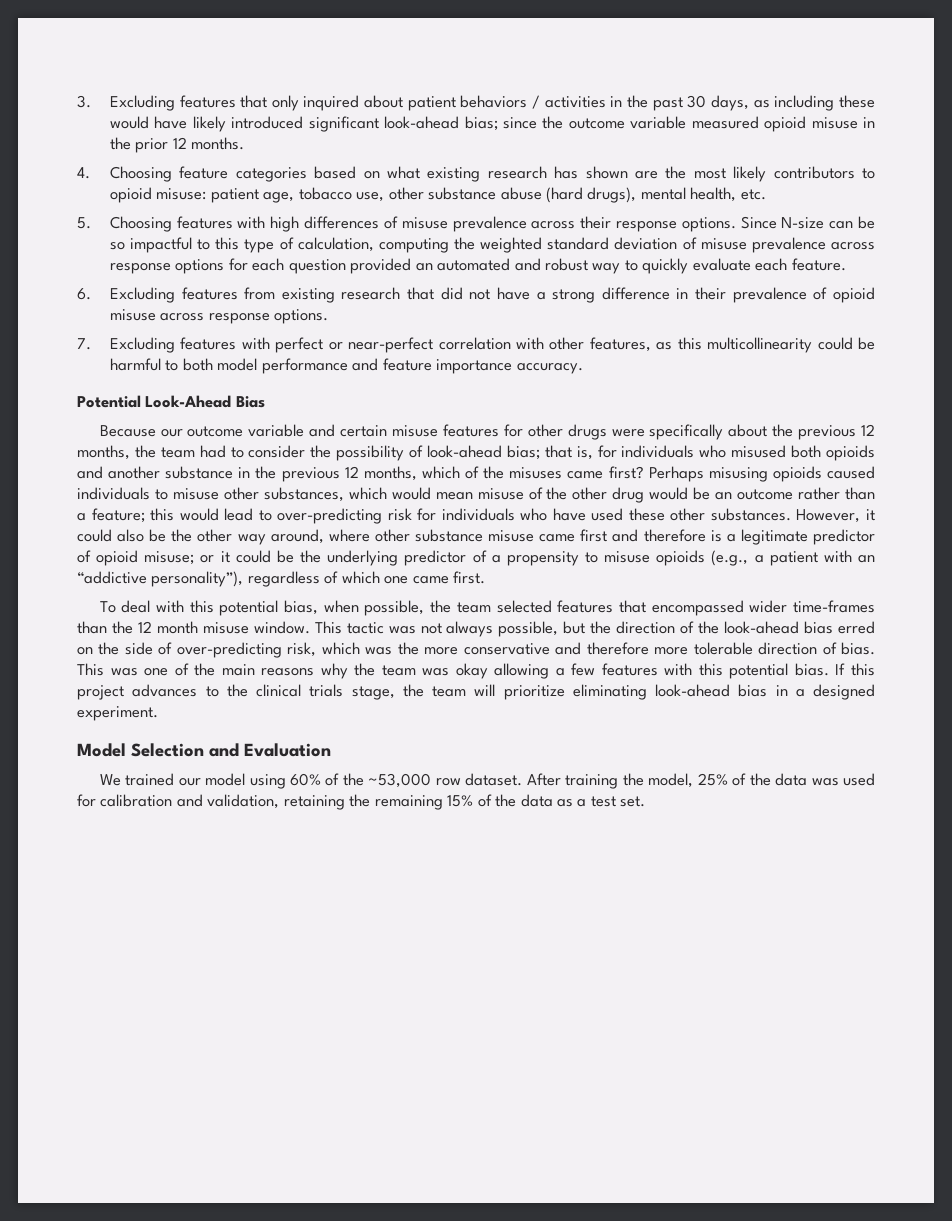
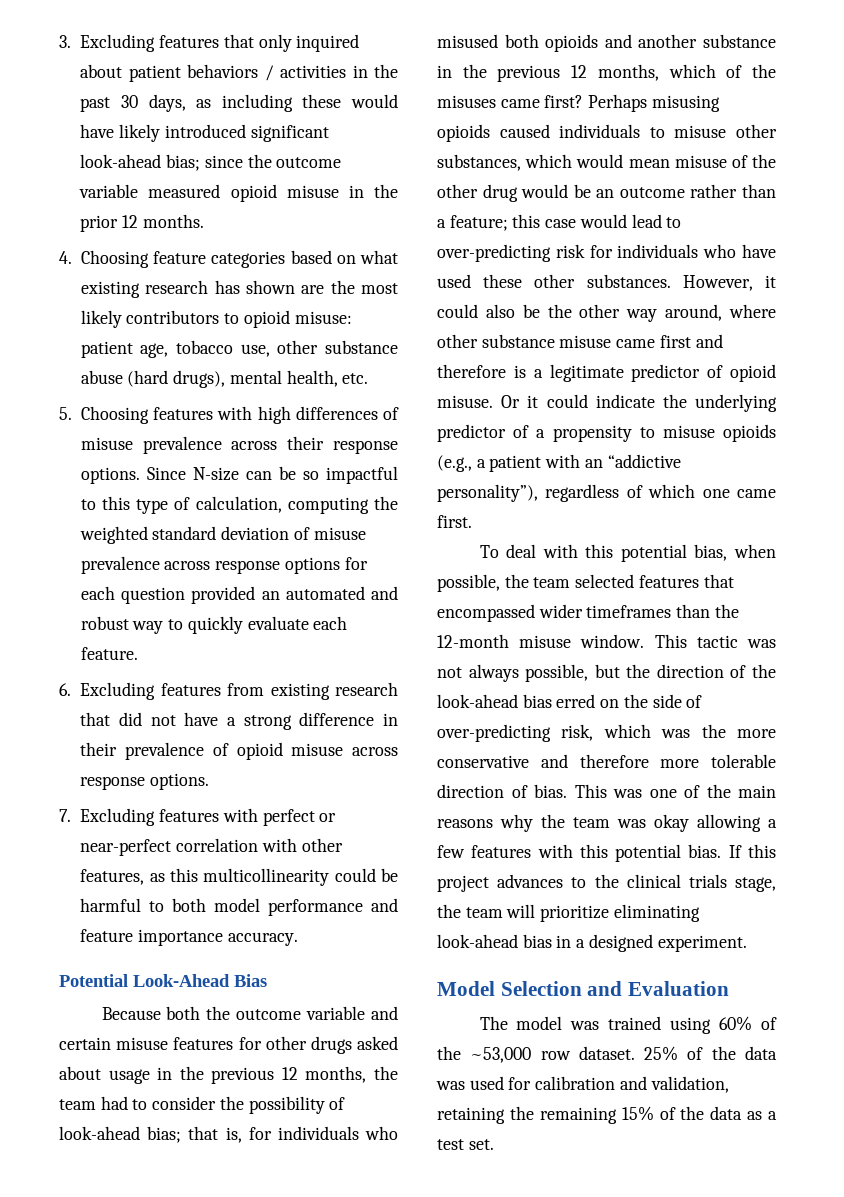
- Because our outcome variable and certain misuse features for other drugs were specifically about the previous 12 months, the team had to consider the possibility of look-ahead bias; that is, for individuals who misused both opioids and another substance in the previous 12 months, which of the misuses came first?
+ Because both the outcome variable and certain misuse features for other drugs asked about usage in the previous 12 months, the team had to consider the possibility of look-ahead bias; that is, for individuals who misused both opioids and another substance in the previous 12 months, which of the misuses came first?
- Perhaps misusing opioids caused individuals to misuse other substances, which would mean misuse of the other drug would be an outcome rather than a feature; this would lead to over-predicting risk for individuals who have used these other substances.
+ Perhaps misusing opioids caused individuals to misuse other substances, which would mean misuse of the other drug would be an outcome rather than a feature; this case would lead to over-predicting risk for individuals who have used these other substances.
- However, it could also be the other way around, where other substance misuse came first and therefore is a legitimate predictor of opioid misuse; or it could be the underlying predictor of a propensity to misuse opioids (e.g., a patient with an “addictive personality”), regardless of which one came first.
+ However, it could also be the other way around, where other substance misuse came first and therefore is a legitimate predictor of opioid misuse. Or it could indicate the underlying predictor of a propensity to misuse opioids (e.g., a patient with an “addictive personality”), regardless of which one came first.
- To deal with this potential bias, when possible, the team selected features that encompassed wider time-frames than the 12 month misuse window.
+ To deal with this potential bias, when possible, the team selected features that encompassed wider timeframes than the 12-month misuse window.
- We trained our model using 60% of the ~53,000 row dataset.
+ The model was trained using 60% of the ~53,000 row dataset.
- After training the model, 25% of the data was used for calibration and validation, retaining the remaining 15% of the data as a test set.
+ 25% of the data was used for calibration and validation, retaining the remaining 15% of the data as a test set.

